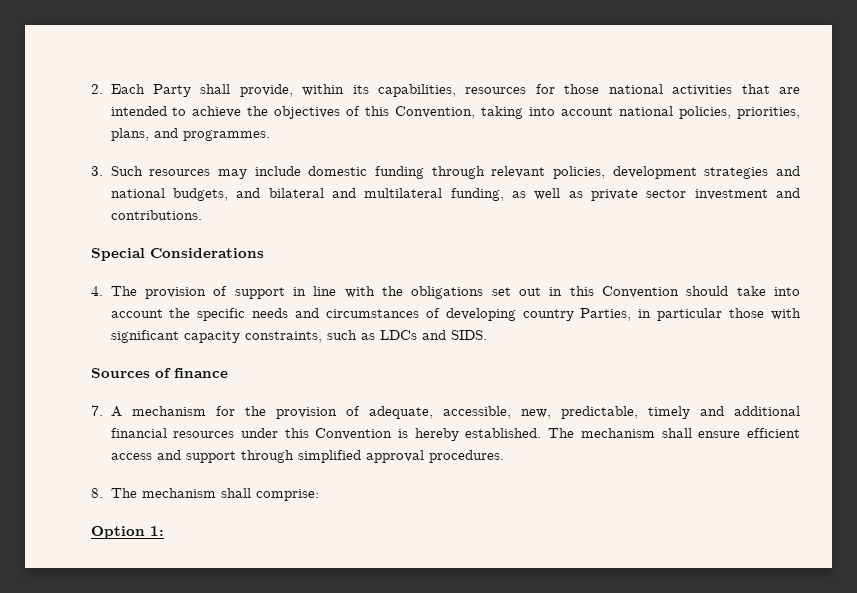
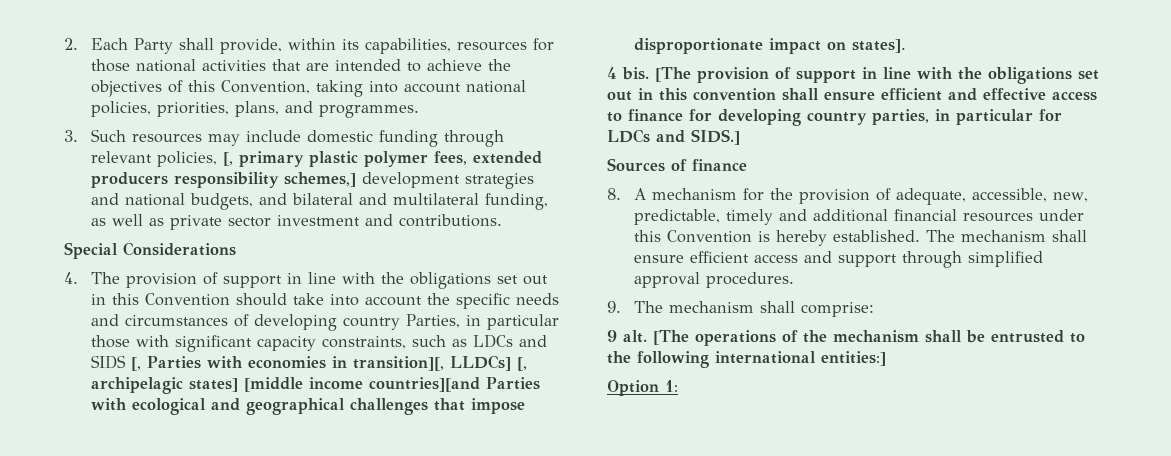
- 3. Such resources may include domestic funding through relevant policies, development strategies and national budgets, and bilateral and multilateral funding, as well as private sector investment and contributions.
+ 3. Such resources may include domestic funding through relevant policies, [, primary plastic polymer fees, extended producers responsibility schemes,] development strategies and national budgets, and bilateral and multilateral funding, as well as private sector investment and contributions.
- 4. The provision of support in line with the obligations set out in this Convention should take into account the specific needs and circumstances of developing country Parties, in particular those with significant capacity constraints, such as LDCs and SIDS.
+ 4. The provision of support in line with the obligations set out in this Convention should take into account the specific needs and circumstances of developing country Parties, in particular those with significant capacity constraints, such as LDCs and SIDS [, Parties with economies in transition][, LLDCs] [, archipelagic states] [middle income countries][and Parties with ecological and geographical challenges that impose disproportionate impact on states].
+ 4 bis. [The provision of support in line with the obligations set out in this convention shall ensure efficient and effective access to finance for developing country parties, in particular for LDCs and SIDS.]
- 7. A mechanism for the provision of adequate, accessible, new, predictable, timely and additional financial resources under this Convention is hereby established.
+ 8. A mechanism for the provision of adequate, accessible, new, predictable, timely and additional financial resources under this Convention is hereby established.
- 8. The mechanism shall comprise:
+ 9. The mechanism shall comprise:
+ 9 alt. [The operations of the mechanism shall be entrusted to the following international entities:]

